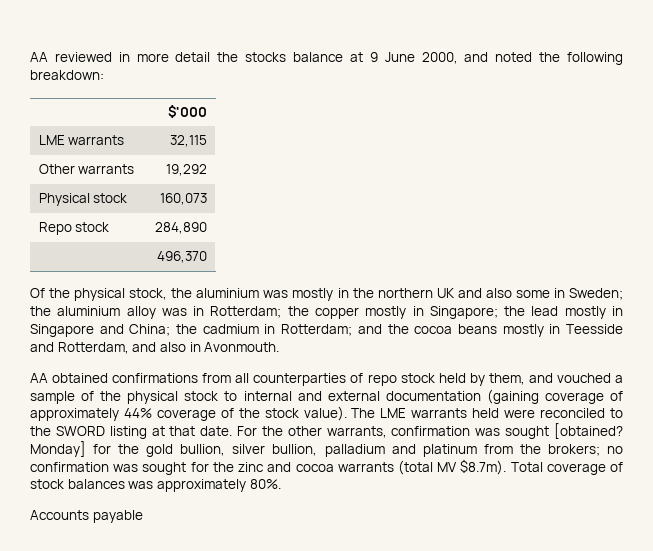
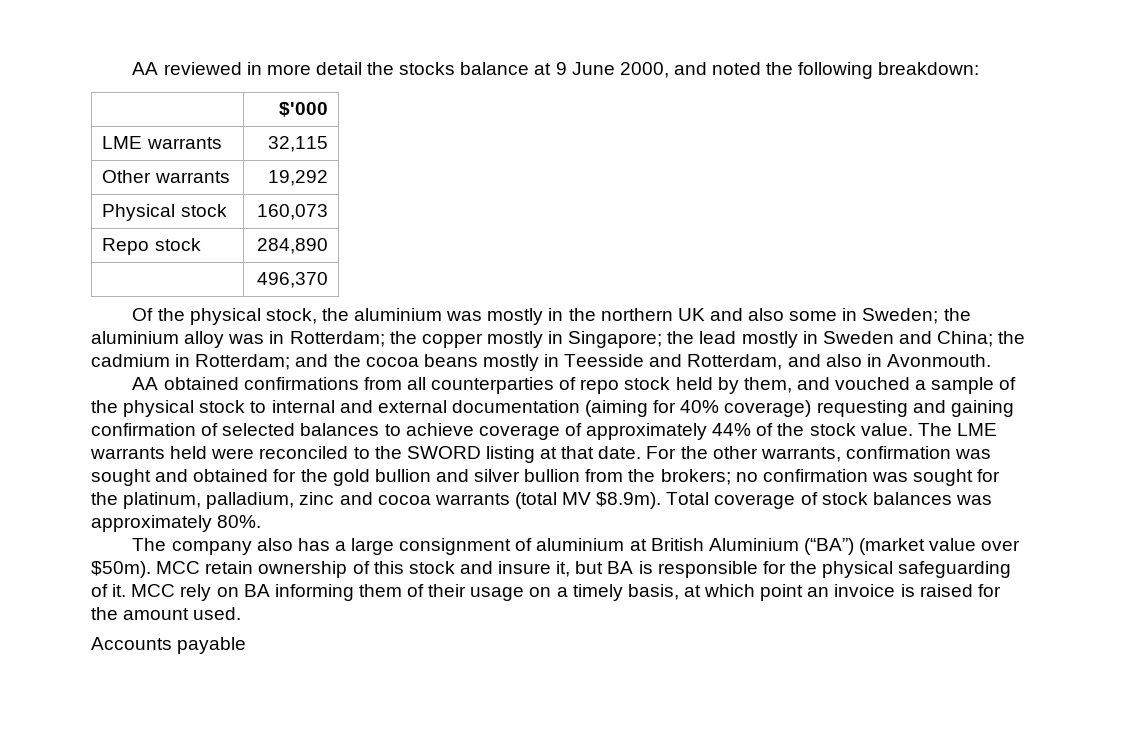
- Of the physical stock, the aluminium was mostly in the northern UK and also some in Sweden; the aluminium alloy was in Rotterdam; the copper mostly in Singapore; the lead mostly in Singapore and China; the cadmium in Rotterdam; and the cocoa beans mostly in Teesside and Rotterdam, and also in Avonmouth.
+ Of the physical stock, the aluminium was mostly in the northern UK and also some in Sweden; the aluminium alloy was in Rotterdam; the copper mostly in Singapore; the lead mostly in Sweden and China; the cadmium in Rotterdam; and the cocoa beans mostly in Teesside and Rotterdam, and also in Avonmouth.
- AA obtained confirmations from all counterparties of repo stock held by them, and vouched a sample of the physical stock to internal and external documentation (gaining coverage of approximately 44% coverage of the stock value).
+ AA obtained confirmations from all counterparties of repo stock held by them, and vouched a sample of the physical stock to internal and external documentation (aiming for 40% coverage) requesting and gaining confirmation of selected balances to achieve coverage of approximately 44% of the stock value.
- For the other warrants, confirmation was sought [obtained? Monday] for the gold bullion, silver bullion, palladium and platinum from the brokers; no confirmation was sought for the zinc and cocoa warrants (total MV $8.7m). Total coverage of stock balances was approximately 80%.
+ For the other warrants, confirmation was sought and obtained for the gold bullion and silver bullion from the brokers; no confirmation was sought for the platinum, palladium, zinc and cocoa warrants (total MV $8.9m). Total coverage of stock balances was approximately 80%.
+ The company also has a large consignment of aluminium at British Aluminium (“BA”) (market value over $50m). MCC retain ownership of this stock and insure it, but BA is responsible for the physical safeguarding of it. MCC rely on BA informing them of their usage on a timely basis, at which point an invoice is raised for the amount used.

